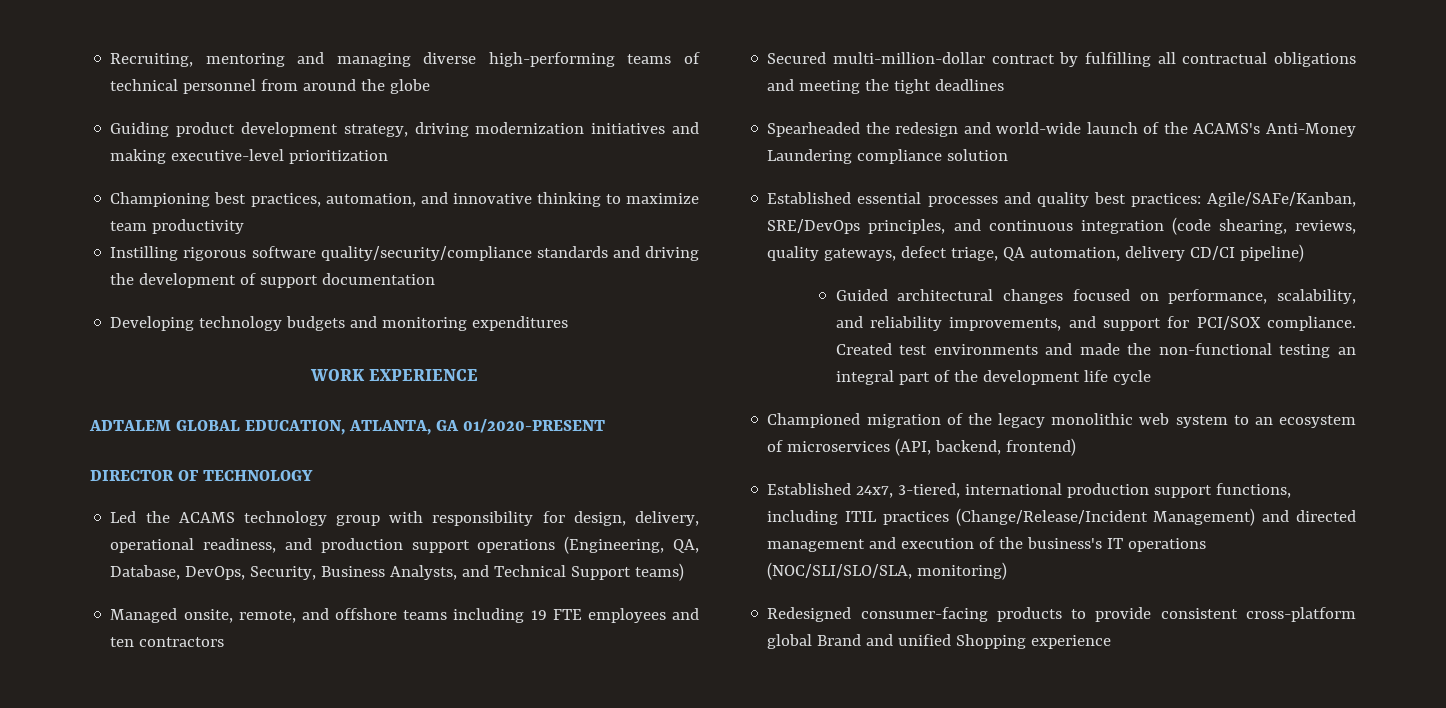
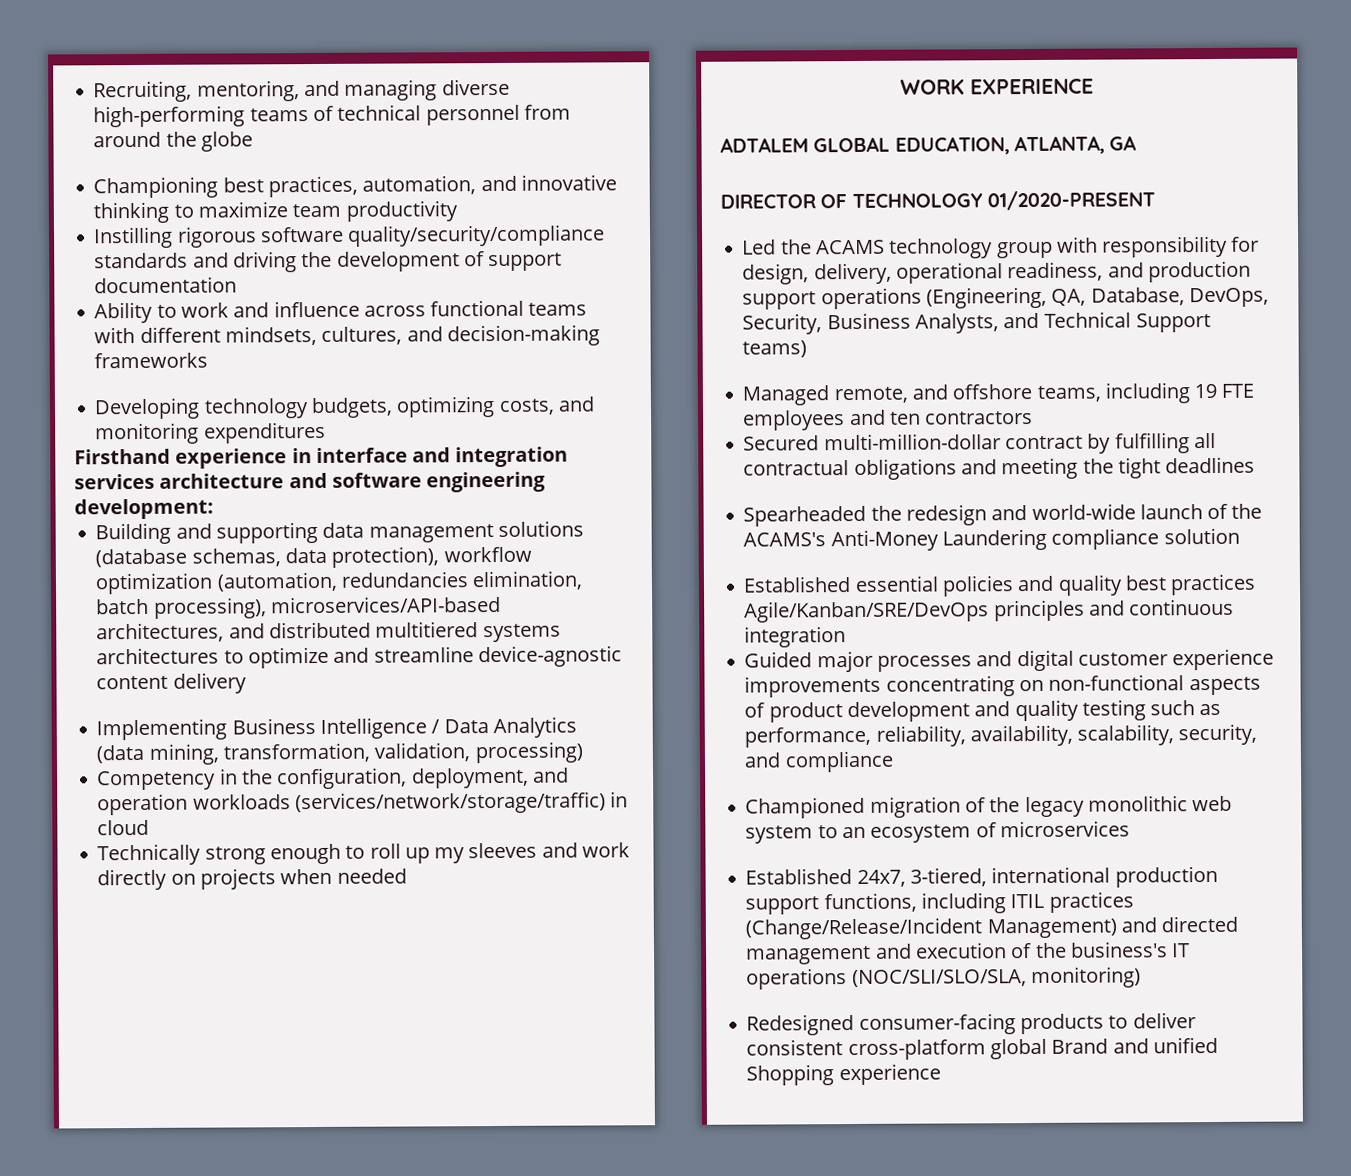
- Recruiting, mentoring and managing diverse high-performing teams of technical personnel from around the globe
+ Recruiting, mentoring, and managing diverse high-performing teams of technical personnel from around the globe
- Guiding product development strategy, driving modernization initiatives and making executive-level prioritization
+ Ability to work and influence across functional teams with different mindsets, cultures, and decision-making frameworks
- Developing technology budgets and monitoring expenditures
+ Developing technology budgets, optimizing costs, and monitoring expenditures
+ Firsthand experience in interface and integration services architecture and software engineering development:
+ Building and supporting data management solutions (database schemas, data protection), workflow optimization (automation, redundancies elimination, batch processing), microservices/API-based architectures, and distributed multitiered systems architectures to optimize and streamline device-agnostic content delivery
+ Implementing Business Intelligence / Data Analytics (data mining, transformation, validation, processing)
+ Competency in the configuration, deployment, and operation workloads (services/network/storage/traffic) in cloud
+ Technically strong enough to roll up my sleeves and work directly on projects when needed
- ADTALEM GLOBAL EDUCATION, ATLANTA, GA 01/2020-PRESENT
+ ADTALEM GLOBAL EDUCATION, ATLANTA, GA
- DIRECTOR OF TECHNOLOGY
+ DIRECTOR OF TECHNOLOGY 01/2020-PRESENT
- Managed onsite, remote, and offshore teams including 19 FTE employees and ten contractors
+ Managed remote, and offshore teams, including 19 FTE employees and ten contractors
- Established essential processes and quality best practices: Agile/SAFe/Kanban, SRE/DevOps principles, and continuous integration (code shearing, reviews, quality gateways, defect triage, QA automation, delivery CD/CI pipeline)
- Guided architectural changes focused on performance, scalability, and reliability improvements, and support for PCI/SOX compliance. Created test environments and made the non-functional testing an integral part of the development life cycle
+ Established essential policies and quality best practices Agile/Kanban/SRE/DevOps principles and continuous integration
+ Guided major processes and digital customer experience improvements concentrating on non-functional aspects of product development and quality testing such as performance, reliability, availability, scalability, security, and compliance
- Championed migration of the legacy monolithic web system to an ecosystem of microservices (API, backend, frontend)
+ Championed migration of the legacy monolithic web system to an ecosystem of microservices
- Redesigned consumer-facing products to provide consistent cross-platform global Brand and unified Shopping experience
+ Redesigned consumer-facing products to deliver consistent cross-platform global Brand and unified Shopping experience

